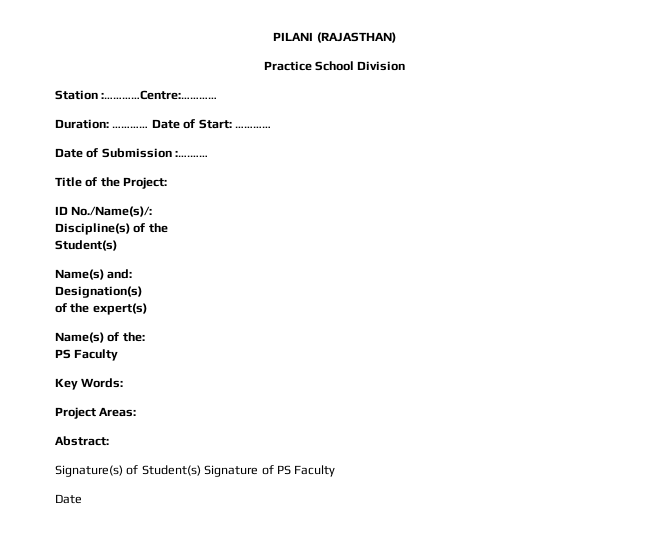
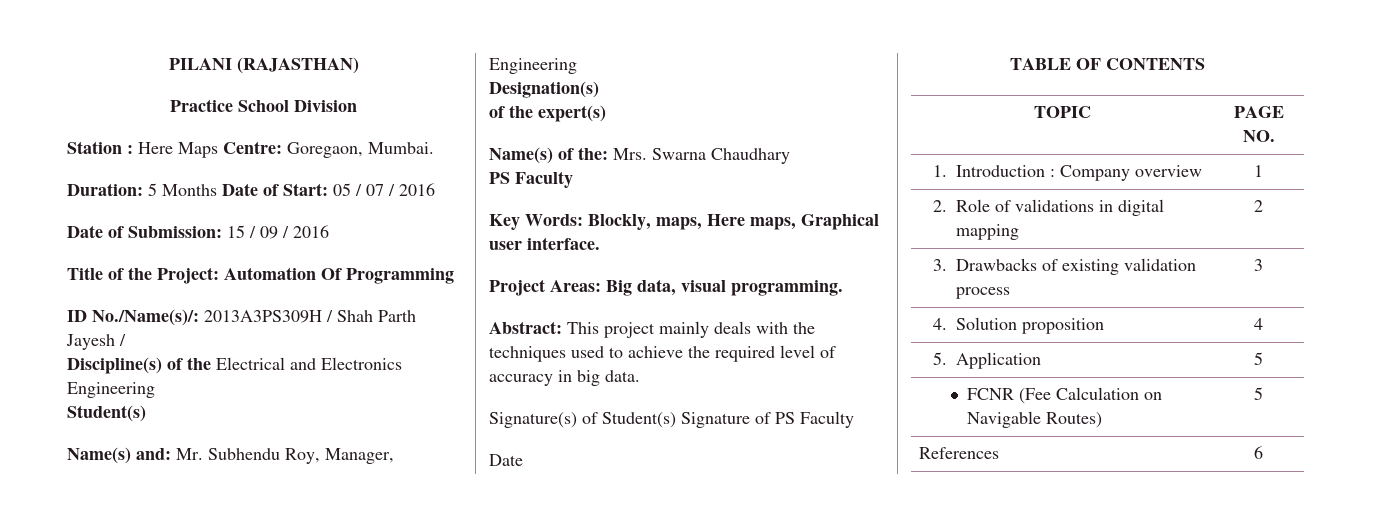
- Station :…………Centre:…………
+ Station : Here Maps Centre: Goregaon, Mumbai.
- Duration: ………… Date of Start: …………
- Date of Submission :….……
+ Duration: 5 Months Date of Start: 05 / 07 / 2016
+ Date of Submission: 15 / 09 / 2016
- Title of the Project:
+ Title of the Project: Automation Of Programming
- ID No./Name(s)/:
+ ID No./Name(s)/: 2013A3PS309H / Shah Parth Jayesh /
- Discipline(s) of the
+ Discipline(s) of the Electrical and Electronics Engineering
- Name(s) and:
+ Name(s) and: Mr. Subhendu Roy, Manager, Engineering
- Name(s) of the:
+ Name(s) of the: Mrs. Swarna Chaudhary
- Key Words:
- Project Areas:
- Abstract:
+ Key Words: Blockly, maps, Here maps, Graphical user interface.
+ Project Areas: Big data, visual programming.
+ Abstract: This project mainly deals with the techniques used to achieve the required level of accuracy in big data.
+ TABLE OF CONTENTS
+ TOPIC | PAGE NO.
+ 1. Introduction : Company overview | 1
+ 2. Role of validations in digital mapping | 2
+ 3. Drawbacks of existing validation process | 3
+ 4. Solution proposition | 4
+ 5. Application | 5
+ FCNR (Fee Calculation on Navigable Routes) | 5
+ References | 6

